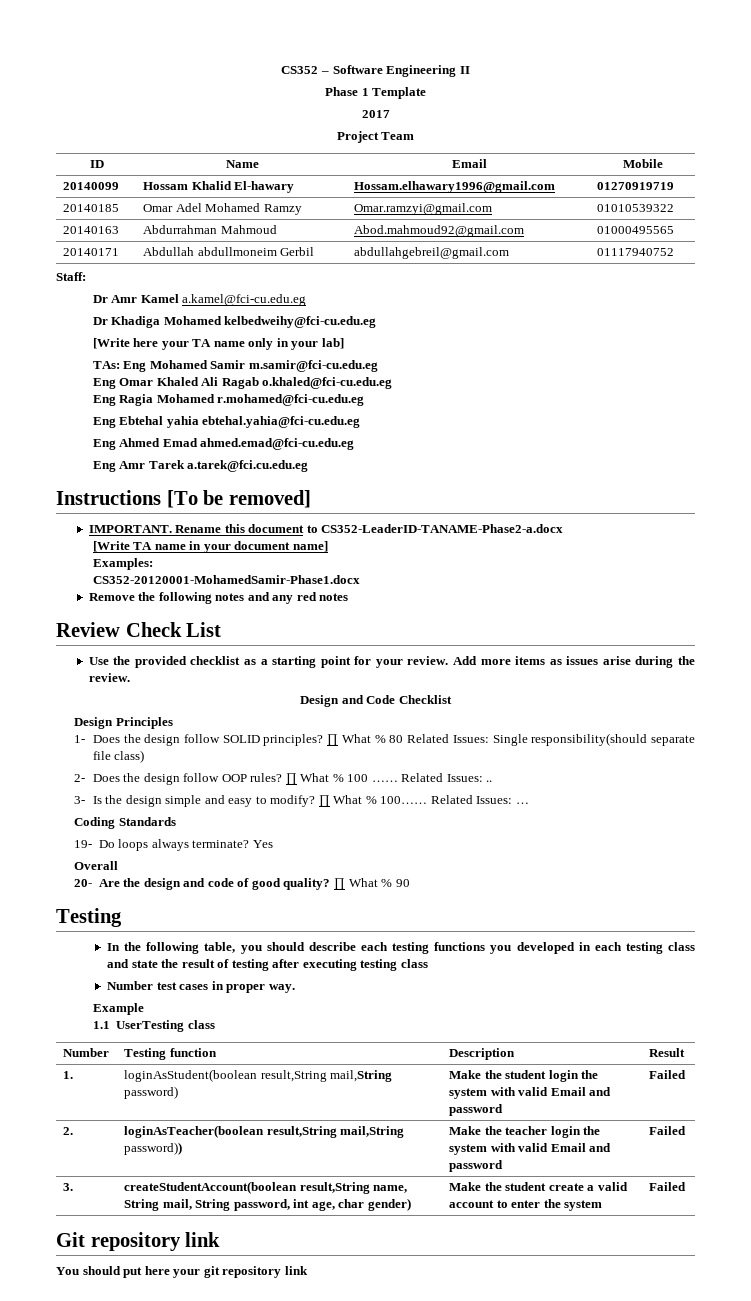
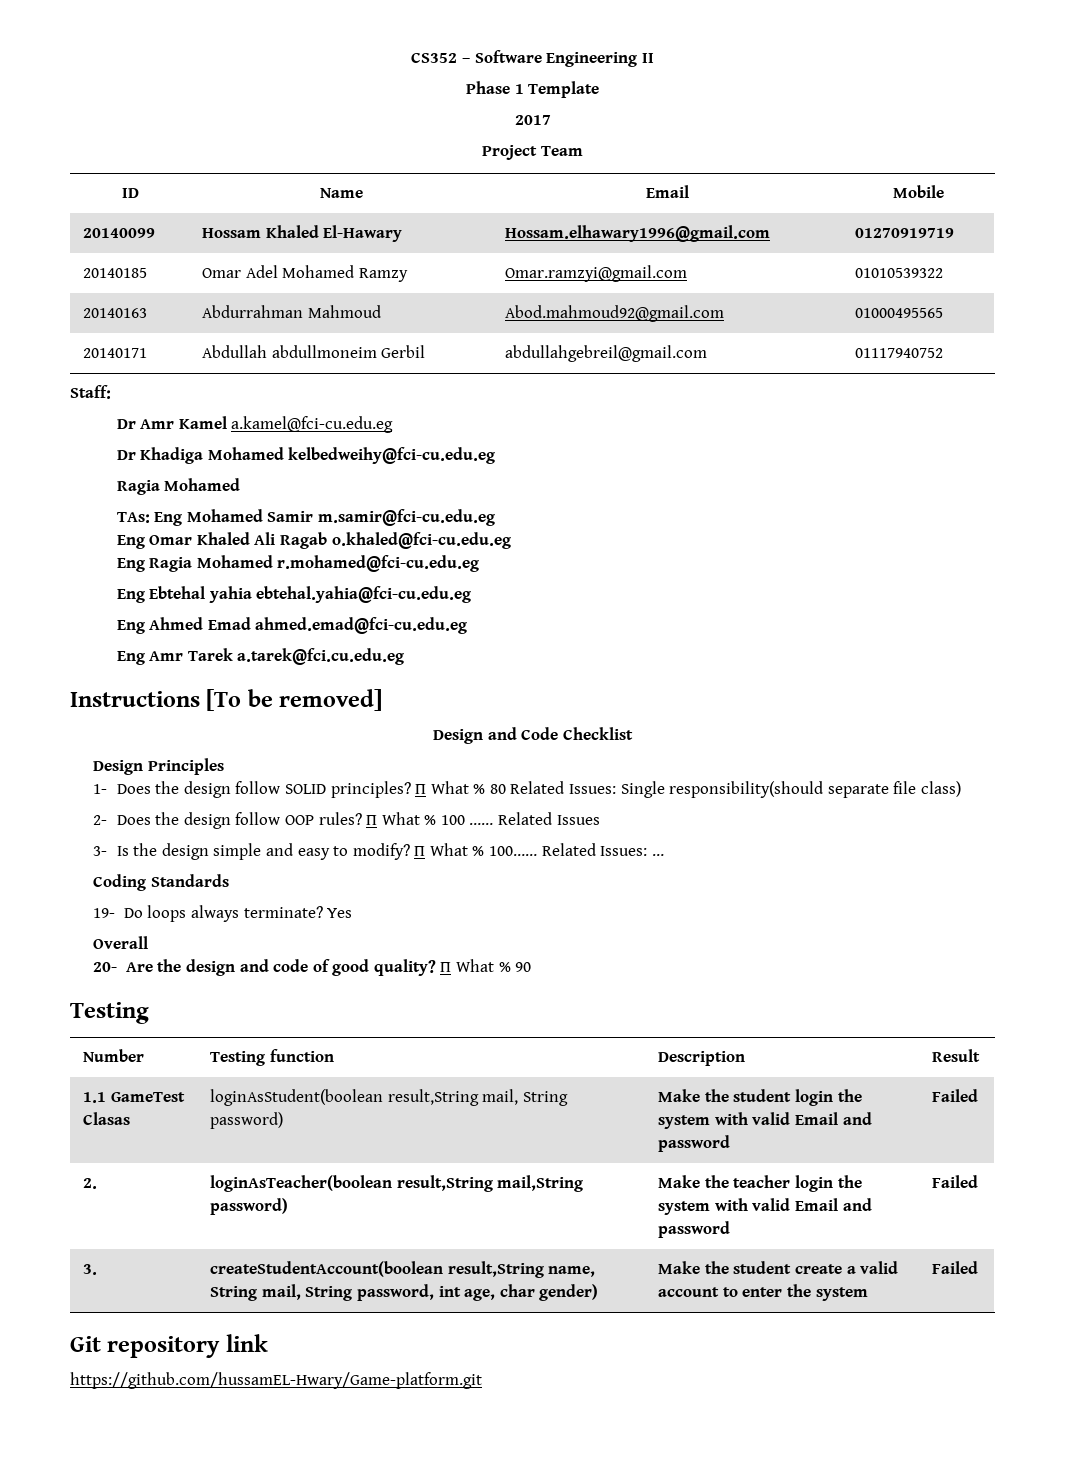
- 20140099 | Hossam Khalid El-hawary | Hossam.elhawary1996@gmail.com | 01270919719
+ 20140099 | Hossam Khaled El-Hawary | Hossam.elhawary1996@gmail.com | 01270919719
  Dr Khadiga Mohamed kelbedweihy@fci-cu.edu.eg
- [Write here your TA name only in your lab]
+ Ragia Mohamed
- IMPORTANT. Rename this document to CS352-LeaderID-TANAME-Phase2-a.docx
- [Write TA name in your document name]
- Examples:
- CS352-20120001-MohamedSamir-Phase1.docx
- Remove the following notes and any red notes
- Review Check List
- Use the provided checklist as a starting point for your review. Add more items as issues arise during the review.
- Related Issues: ..
+ Related Issues
- In the following table, you should describe each testing functions you developed in each testing class and state the result of testing after executing testing class
- Number test cases in proper way.
- Example
- 1.1 UserTesting class
- 1. | loginAsStudent(boolean result,String mail,String password) | Make the student login the system with valid Email and password | Failed
+ 1.1 GameTest Clasas | loginAsStudent(boolean result,String mail, String password) | Make the student login the system with valid Email and password | Failed
- 2. | loginAsTeacher(boolean result,String mail,String password)) | Make the teacher login the system with valid Email and password | Failed
+ 2. | loginAsTeacher(boolean result,String mail,String password) | Make the teacher login the system with valid Email and password | Failed
- You should put here your git repository link
+ https://github.com/hussamEL-Hwary/Game-platform.git

